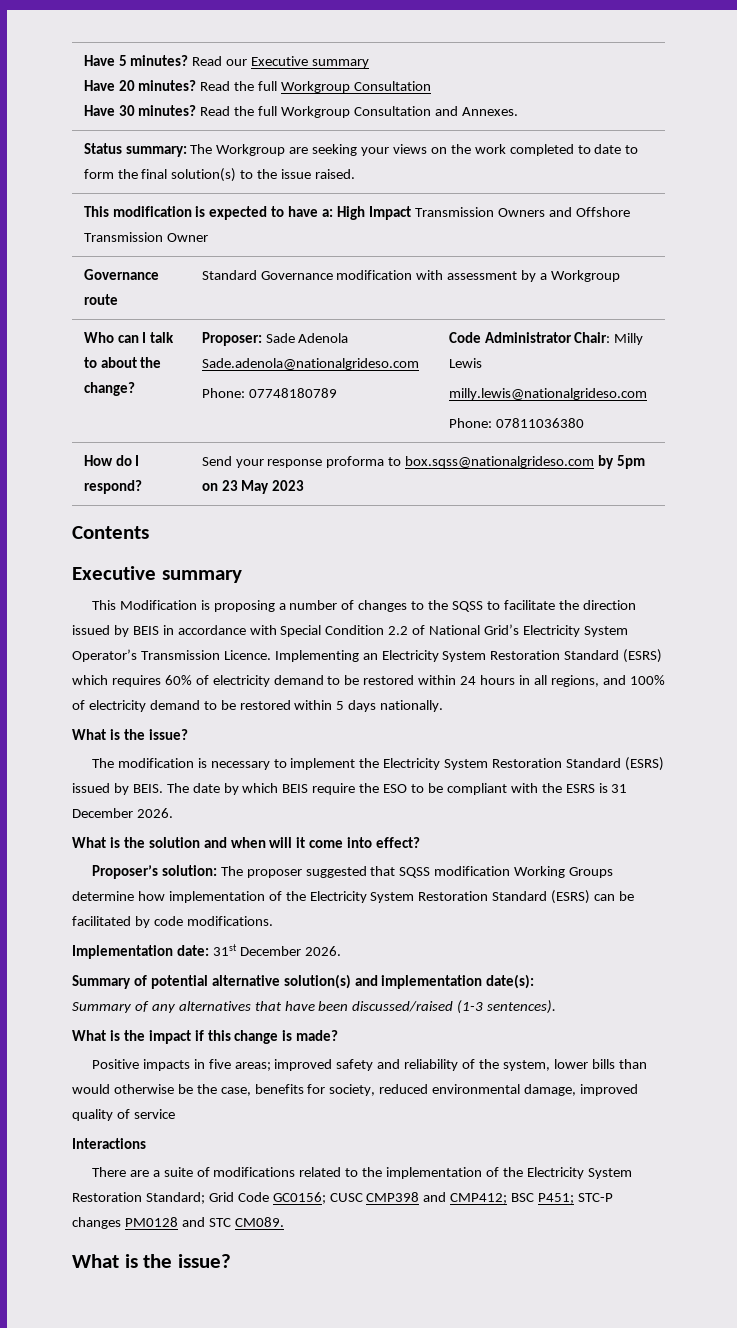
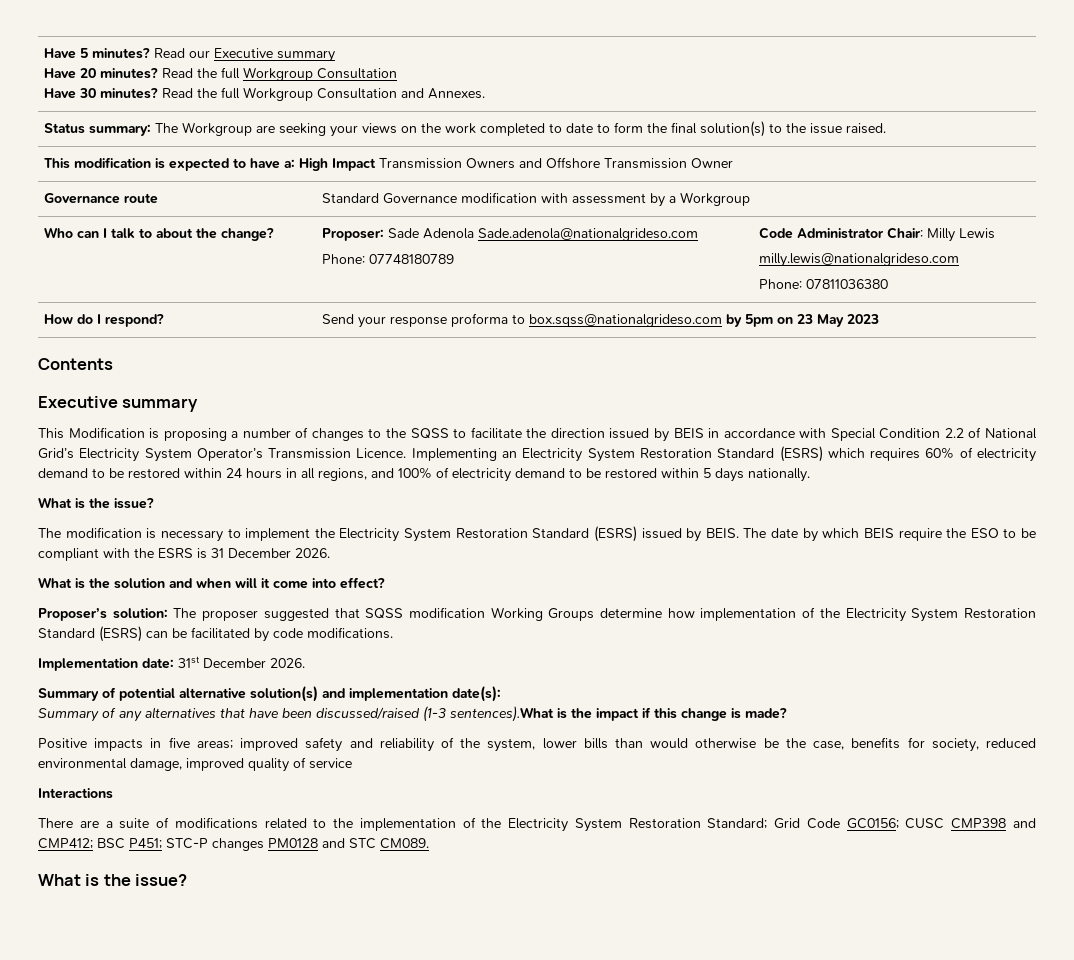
- Summary of any alternatives that have been discussed/raised (1-3 sentences).
- What is the impact if this change is made?
+ Summary of any alternatives that have been discussed/raised (1-3 sentences).What is the impact if this change is made?

